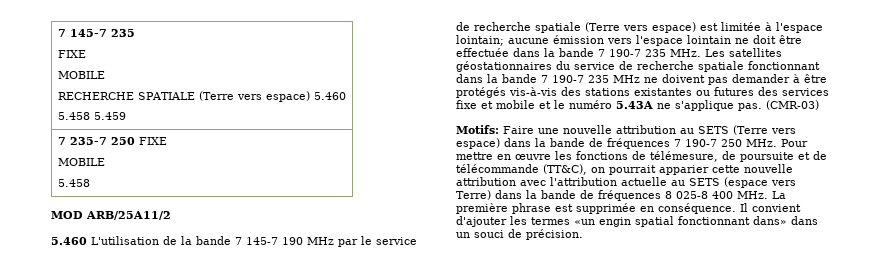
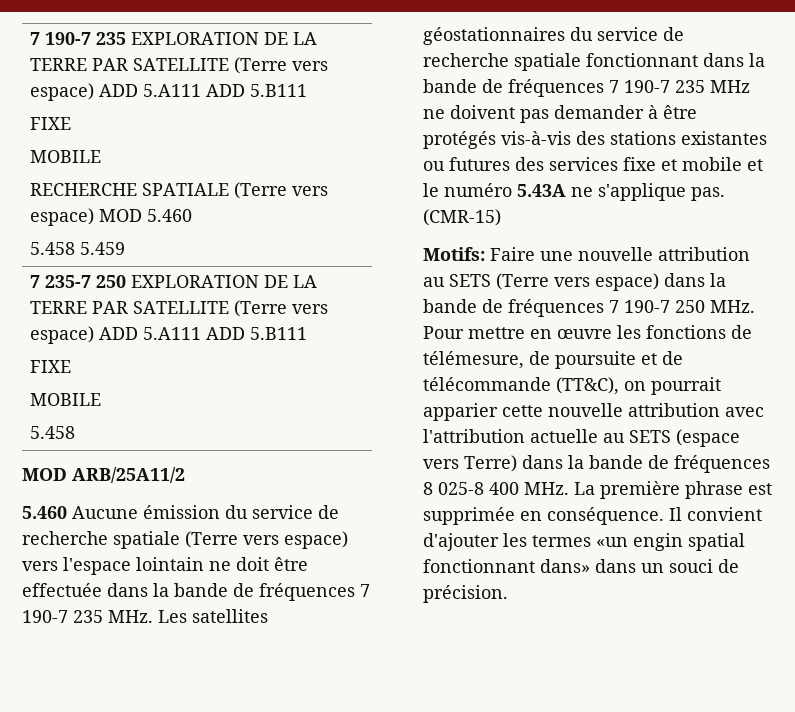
- 7 145-7 235
+ 7 190-7 235 EXPLORATION DE LA TERRE PAR SATELLITE (Terre vers espace) ADD 5.A111 ADD 5.B111
  FIXE
  MOBILE
- RECHERCHE SPATIALE (Terre vers espace) 5.460
+ RECHERCHE SPATIALE (Terre vers espace) MOD 5.460
- 7 235-7 250 FIXE
+ 7 235-7 250 EXPLORATION DE LA TERRE PAR SATELLITE (Terre vers espace) ADD 5.A111 ADD 5.B111
+ FIXE
- 5.460 L'utilisation de la bande 7 145-7 190 MHz par le service de recherche spatiale (Terre vers espace) est limitée à l'espace lointain; aucune émission vers l'espace lointain ne doit être effectuée dans la bande 7 190-7 235 MHz. Les satellites géostationnaires du service de recherche spatiale fonctionnant dans la bande 7 190-7 235 MHz ne doivent pas demander à être protégés vis-à-vis des stations existantes ou futures des services fixe et mobile et le numéro 5.43A ne s'applique pas.
+ 5.460 Aucune émission du service de recherche spatiale (Terre vers espace) vers l'espace lointain ne doit être effectuée dans la bande de fréquences 7 190-7 235 MHz. Les satellites géostationnaires du service de recherche spatiale fonctionnant dans la bande de fréquences 7 190-7 235 MHz ne doivent pas demander à être protégés vis-à-vis des stations existantes ou futures des services fixe et mobile et le numéro 5.43A ne s'applique pas.
- (CMR-03)
+ (CMR-15)

